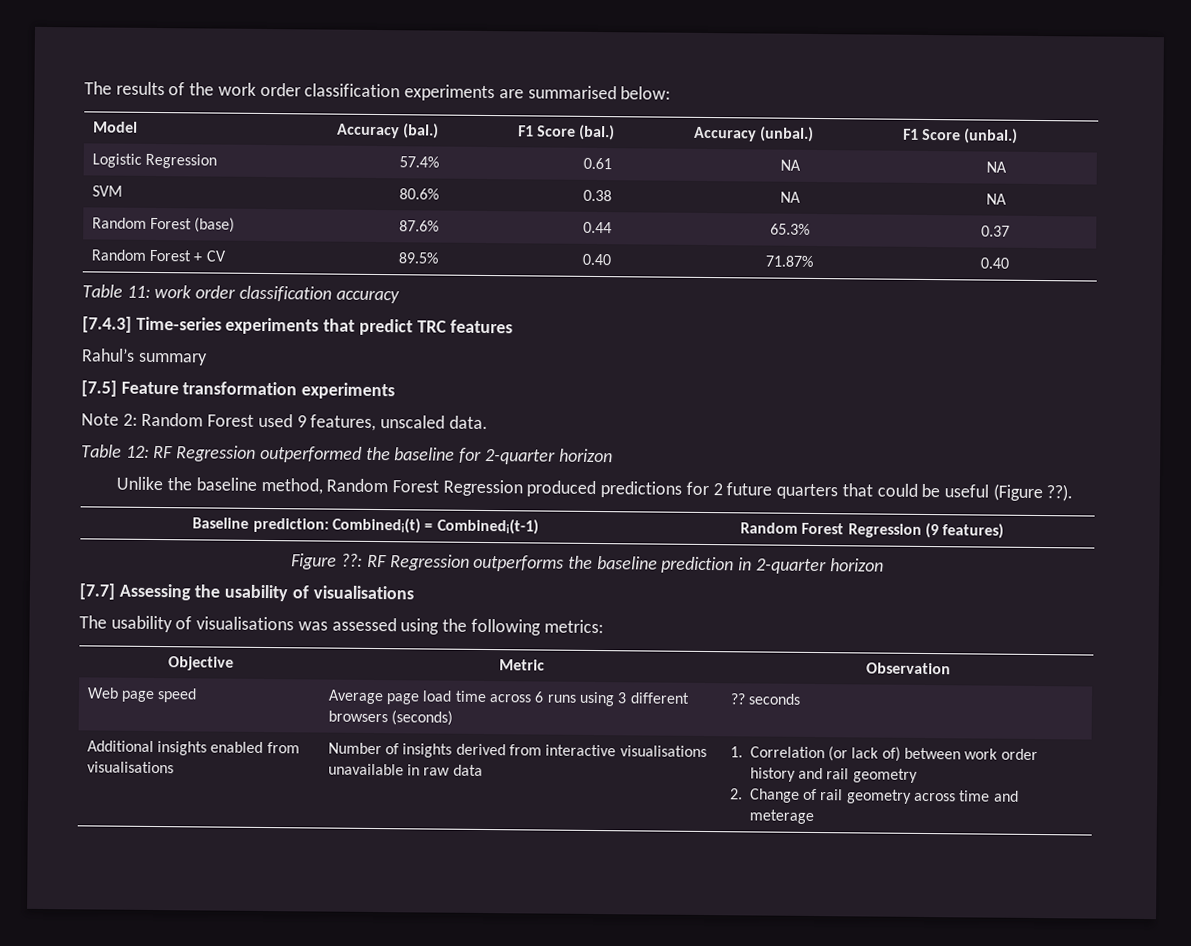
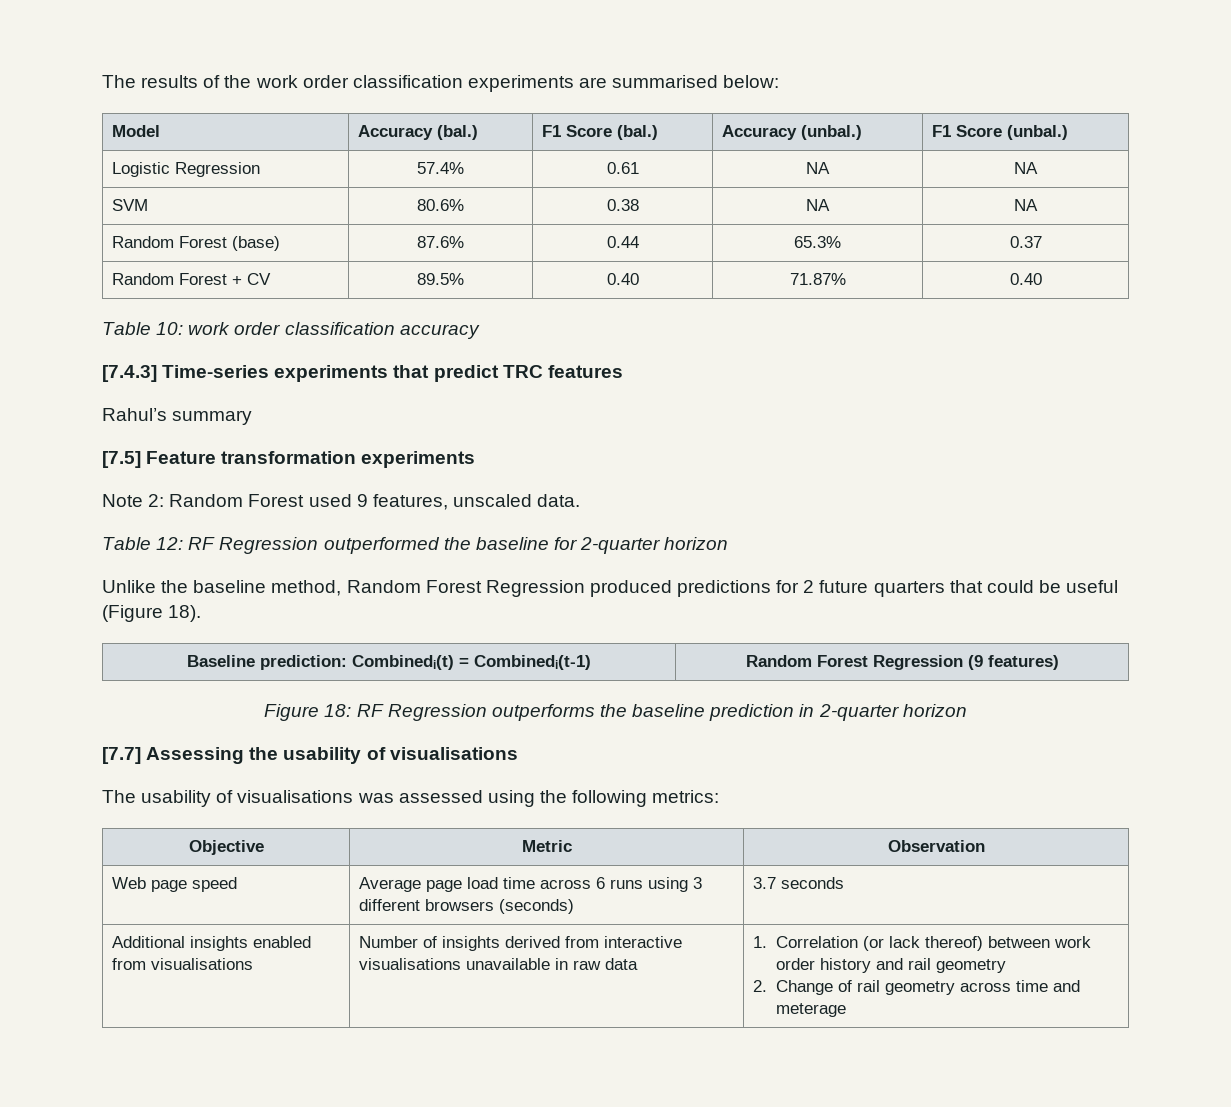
- Table 11: work order classification accuracy
+ Table 10: work order classification accuracy
- Unlike the baseline method, Random Forest Regression produced predictions for 2 future quarters that could be useful (Figure ??).
+ Unlike the baseline method, Random Forest Regression produced predictions for 2 future quarters that could be useful (Figure 18).
- Figure ??: RF Regression outperforms the baseline prediction in 2-quarter horizon
+ Figure 18: RF Regression outperforms the baseline prediction in 2-quarter horizon
- Web page speed | Average page load time across 6 runs using 3 different browsers (seconds) | ?? seconds
+ Web page speed | Average page load time across 6 runs using 3 different browsers (seconds) | 3.7 seconds
- Additional insights enabled from visualisations | Number of insights derived from interactive visualisations unavailable in raw data | 1. Correlation (or lack of) between work order history and rail geometry
+ Additional insights enabled from visualisations | Number of insights derived from interactive visualisations unavailable in raw data | 1. Correlation (or lack thereof) between work order history and rail geometry

